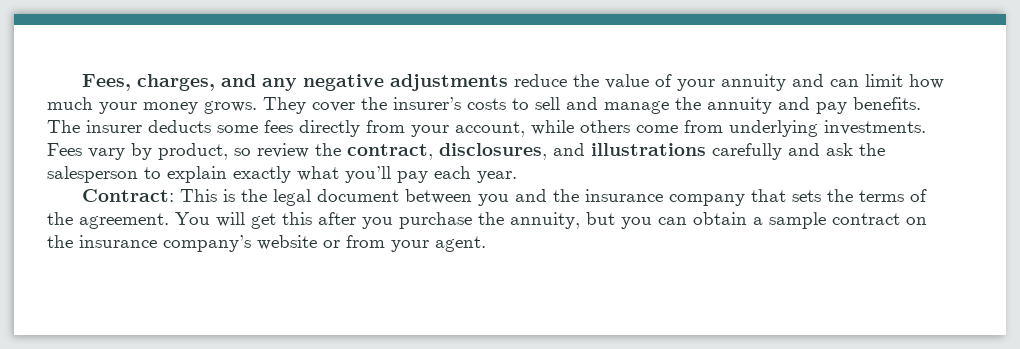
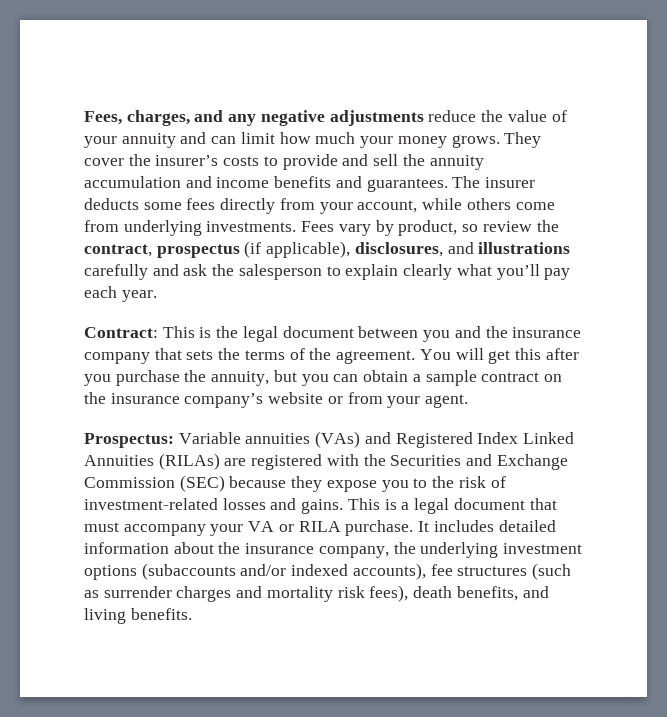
- They cover the insurer’s costs to sell and manage the annuity and pay benefits.
+ They cover the insurer’s costs to provide and sell the annuity accumulation and income benefits and guarantees.
- Fees vary by product, so review the contract, disclosures, and illustrations carefully and ask the salesperson to explain exactly what you’ll pay each year.
+ Fees vary by product, so review the contract, prospectus (if applicable), disclosures, and illustrations carefully and ask the salesperson to explain clearly what you’ll pay each year.
+ Prospectus: Variable annuities (VAs) and Registered Index Linked Annuities (RILAs) are registered with the Securities and Exchange Commission (SEC) because they expose you to the risk of investment-related losses and gains. This is a legal document that must accompany your VA or RILA purchase. It includes detailed information about the insurance company, the underlying investment options (subaccounts and/or indexed accounts), fee structures (such as surrender charges and mortality risk fees), death benefits, and living benefits.

